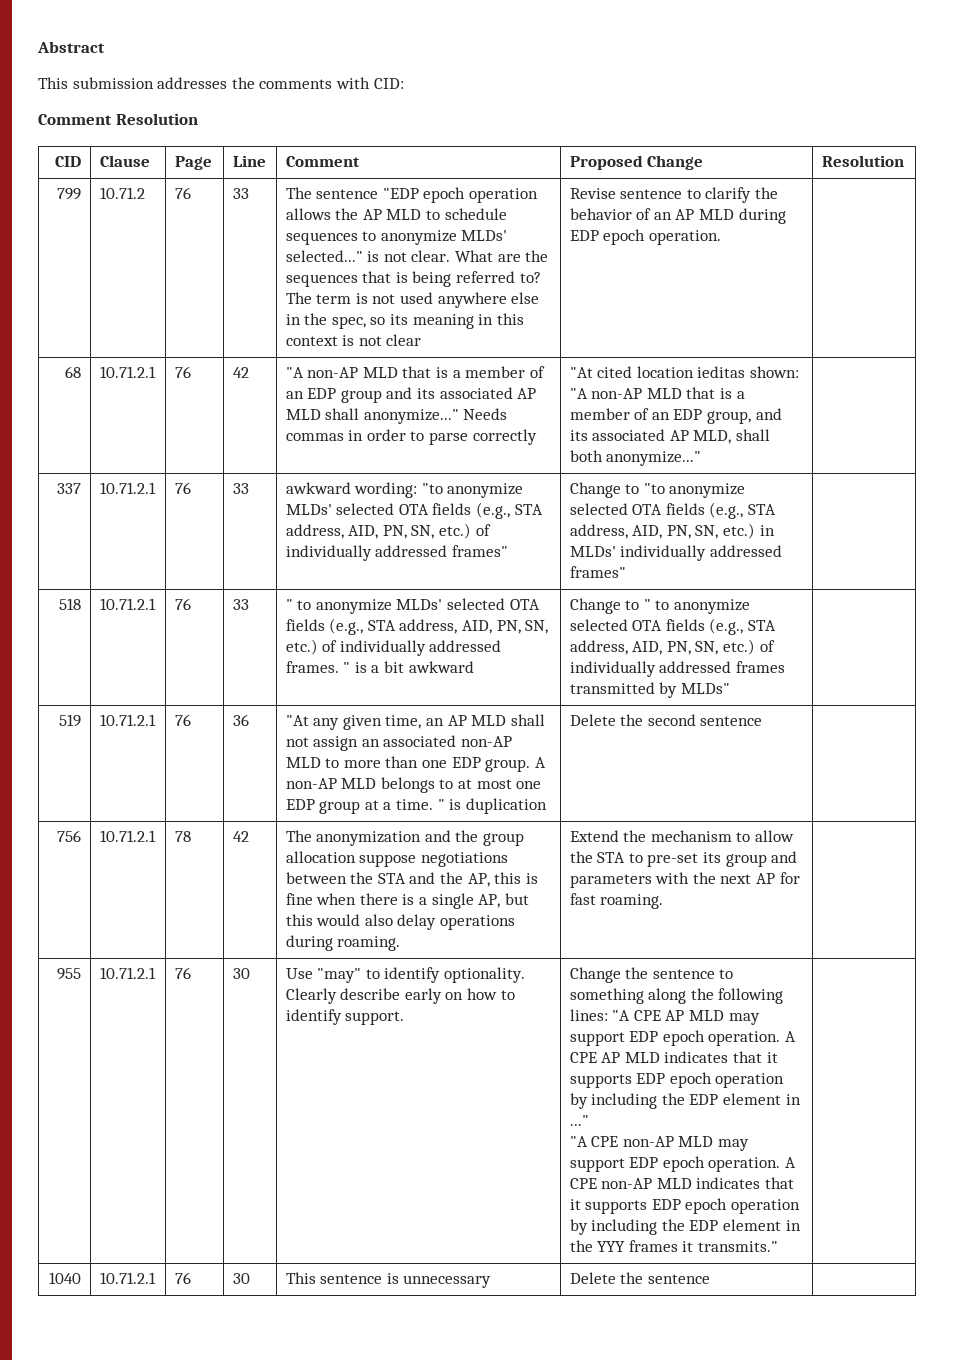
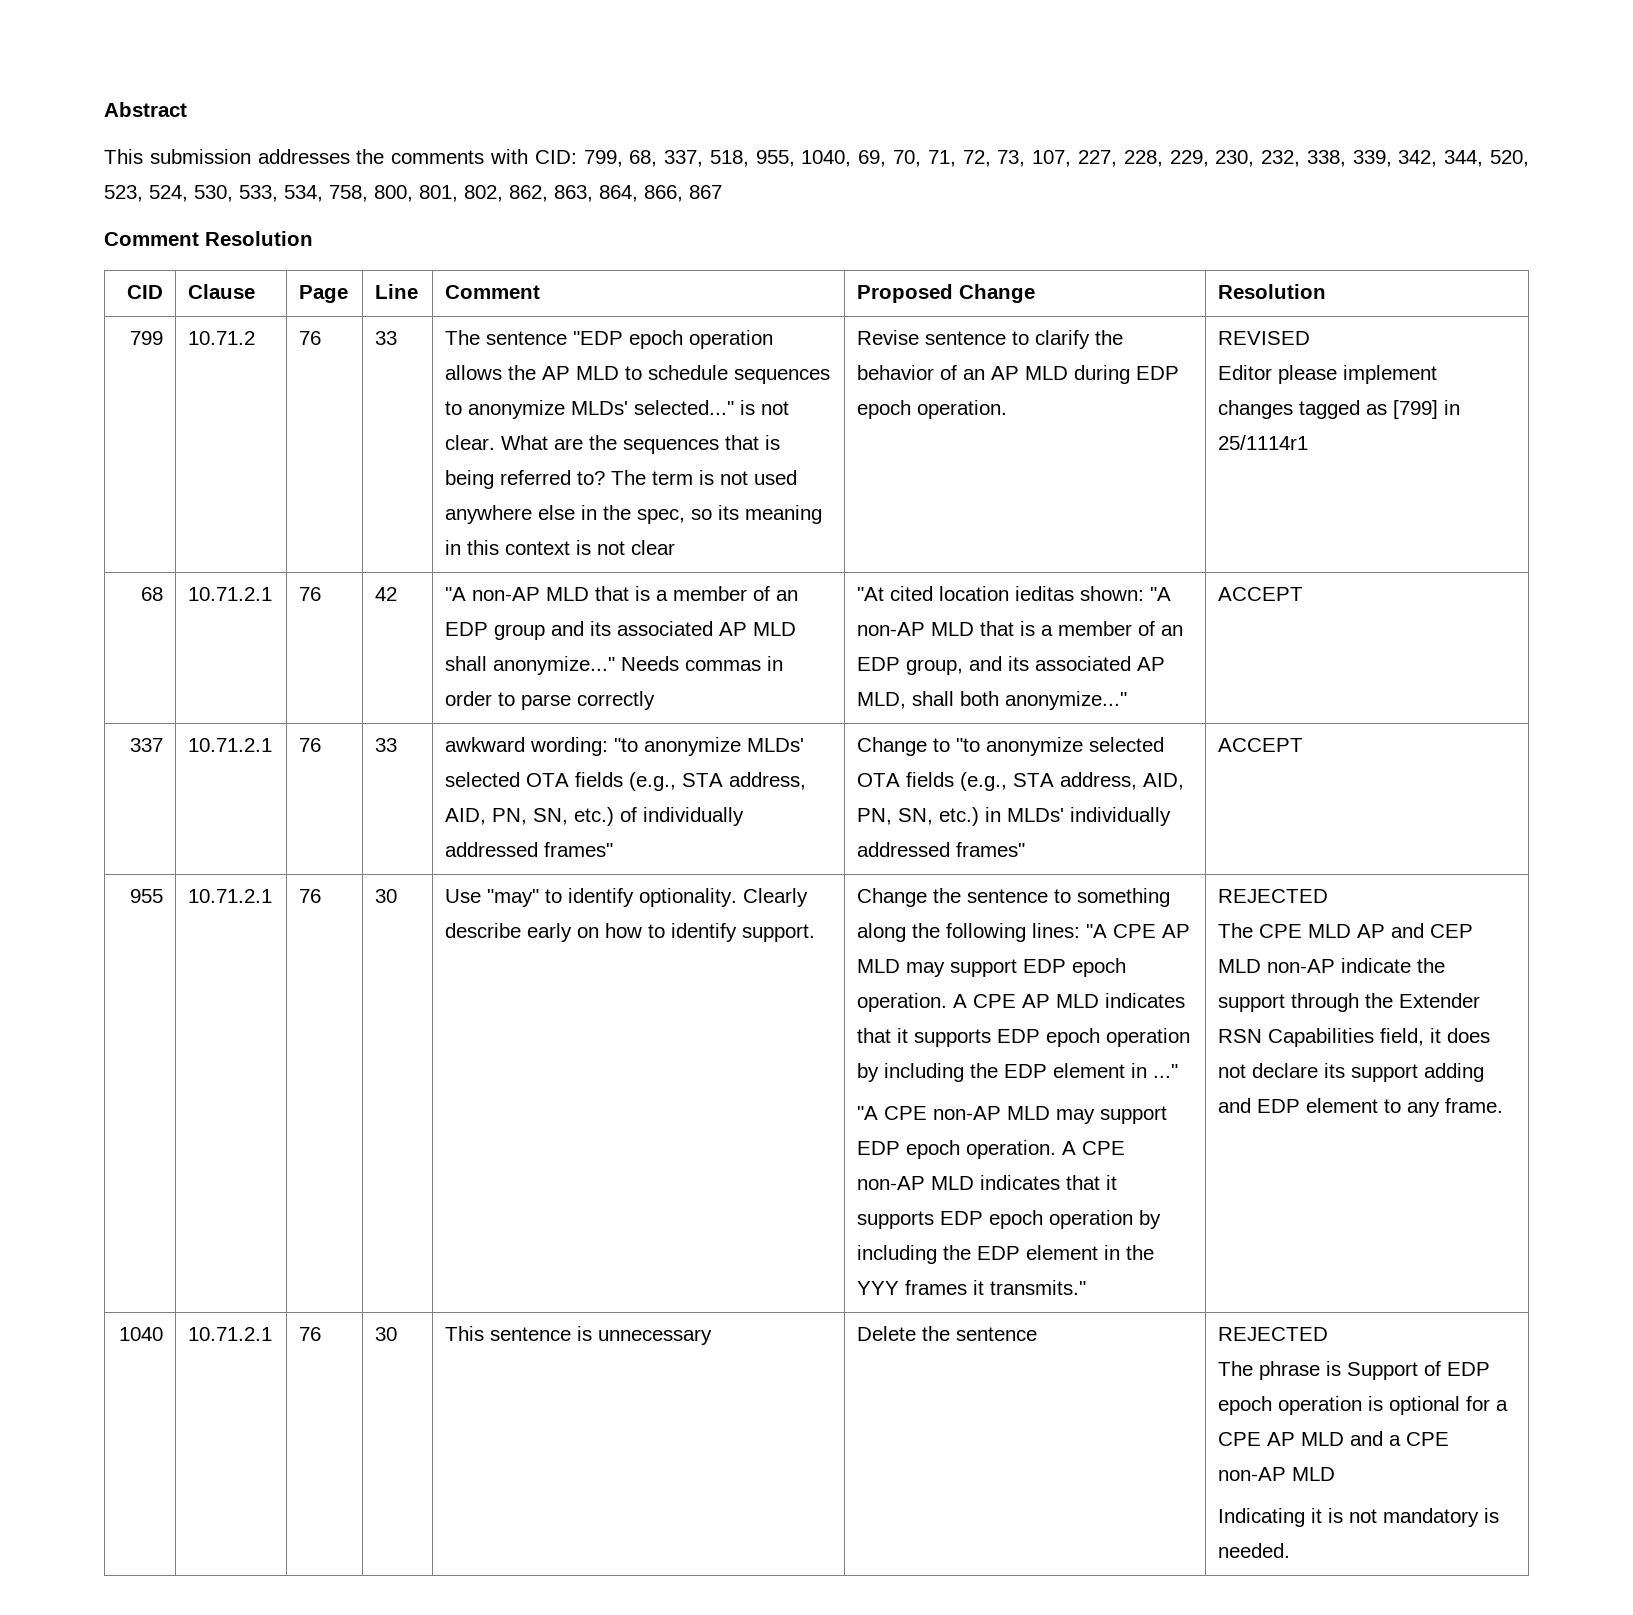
- This submission addresses the comments with CID:
+ This submission addresses the comments with CID: 799, 68, 337, 518, 955, 1040, 69, 70, 71, 72, 73, 107, 227, 228, 229, 230, 232, 338, 339, 342, 344, 520, 523, 524, 530, 533, 534, 758, 800, 801, 802, 862, 863, 864, 866, 867
+ REVISED
+ Editor please implement changes tagged as [799] in 25/1114r1
- "At cited location ieditas shown: "A non-AP MLD that is a member of an EDP group, and its associated AP MLD, shall both anonymize..."
+ "At cited location ieditas shown: "A non-AP MLD that is a member of an EDP group, and its associated AP MLD, shall both anonymize..." | ACCEPT
- Change to "to anonymize selected OTA fields (e.g., STA address, AID, PN, SN, etc.) in MLDs' individually addressed frames" |
- 518 | 10.71.2.1 | 76 | 33 | " to anonymize MLDs' selected OTA fields (e.g., STA address, AID, PN, SN, etc.) of individually addressed frames. " is a bit awkward | Change to " to anonymize selected OTA fields (e.g., STA address, AID, PN, SN, etc.) of individually addressed frames transmitted by MLDs" |
- 519 | 10.71.2.1 | 76 | 36 | "At any given time, an AP MLD shall not assign an associated non-AP MLD to more than one EDP group. A non-AP MLD belongs to at most one EDP group at a time. " is duplication | Delete the second sentence |
- 756 | 10.71.2.1 | 78 | 42 | The anonymization and the group allocation suppose negotiations between the STA and the AP, this is fine when there is a single AP, but this would also delay operations during roaming. | Extend the mechanism to allow the STA to pre-set its group and parameters with the next AP for fast roaming.
+ Change to "to anonymize selected OTA fields (e.g., STA address, AID, PN, SN, etc.) in MLDs' individually addressed frames" | ACCEPT
- A CPE non-AP MLD indicates that it supports EDP epoch operation by including the EDP element in the YYY frames it transmits."
+ A CPE non-AP MLD indicates that it supports EDP epoch operation by including the EDP element in the YYY frames it transmits." | REJECTED
+ The CPE MLD AP and CEP MLD non-AP indicate the support through the Extender RSN Capabilities field, it does not declare its support adding and EDP element to any frame.
- 1040 | 10.71.2.1 | 76 | 30 | This sentence is unnecessary | Delete the sentence |
+ 1040 | 10.71.2.1 | 76 | 30 | This sentence is unnecessary | Delete the sentence | REJECTED
+ The phrase is Support of EDP epoch operation is optional for a CPE AP MLD and a CPE non-AP MLD
+ Indicating it is not mandatory is needed.

